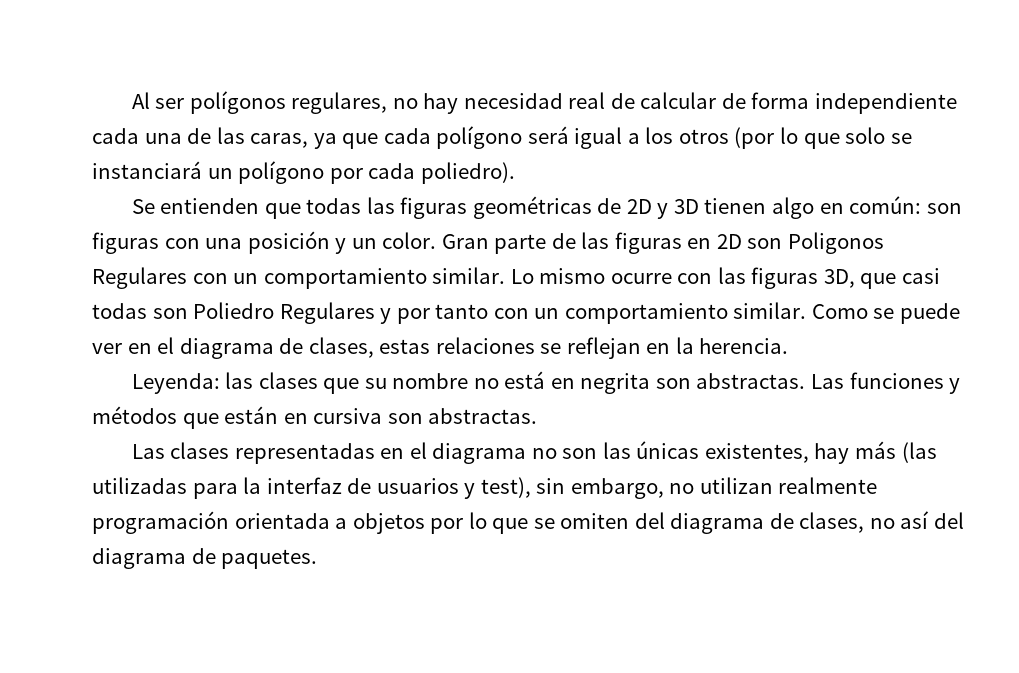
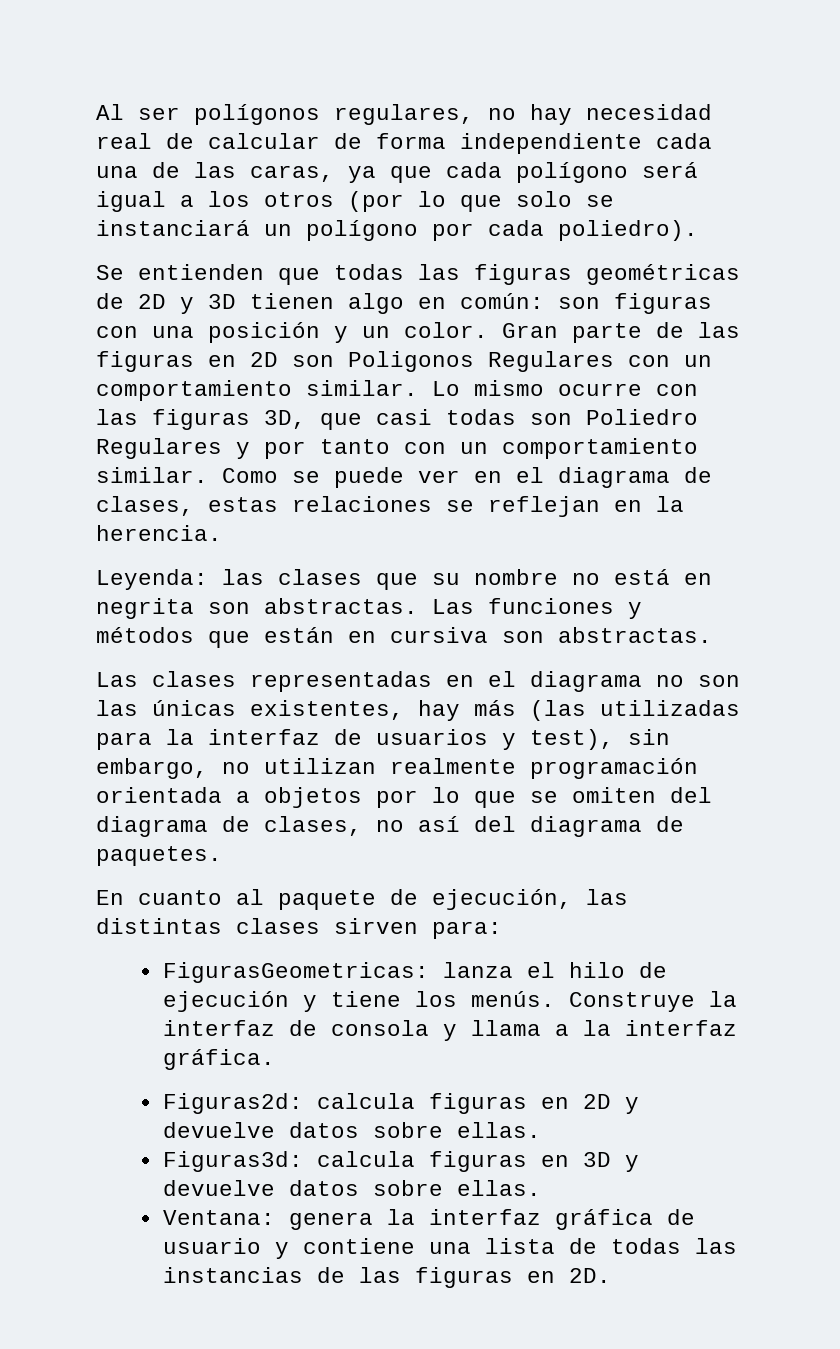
+ En cuanto al paquete de ejecución, las distintas clases sirven para:
+ FigurasGeometricas: lanza el hilo de ejecución y tiene los menús. Construye la interfaz de consola y llama a la interfaz gráfica.
+ Figuras2d: calcula figuras en 2D y devuelve datos sobre ellas.
+ Figuras3d: calcula figuras en 3D y devuelve datos sobre ellas.
+ Ventana: genera la interfaz gráfica de usuario y contiene una lista de todas las instancias de las figuras en 2D.

